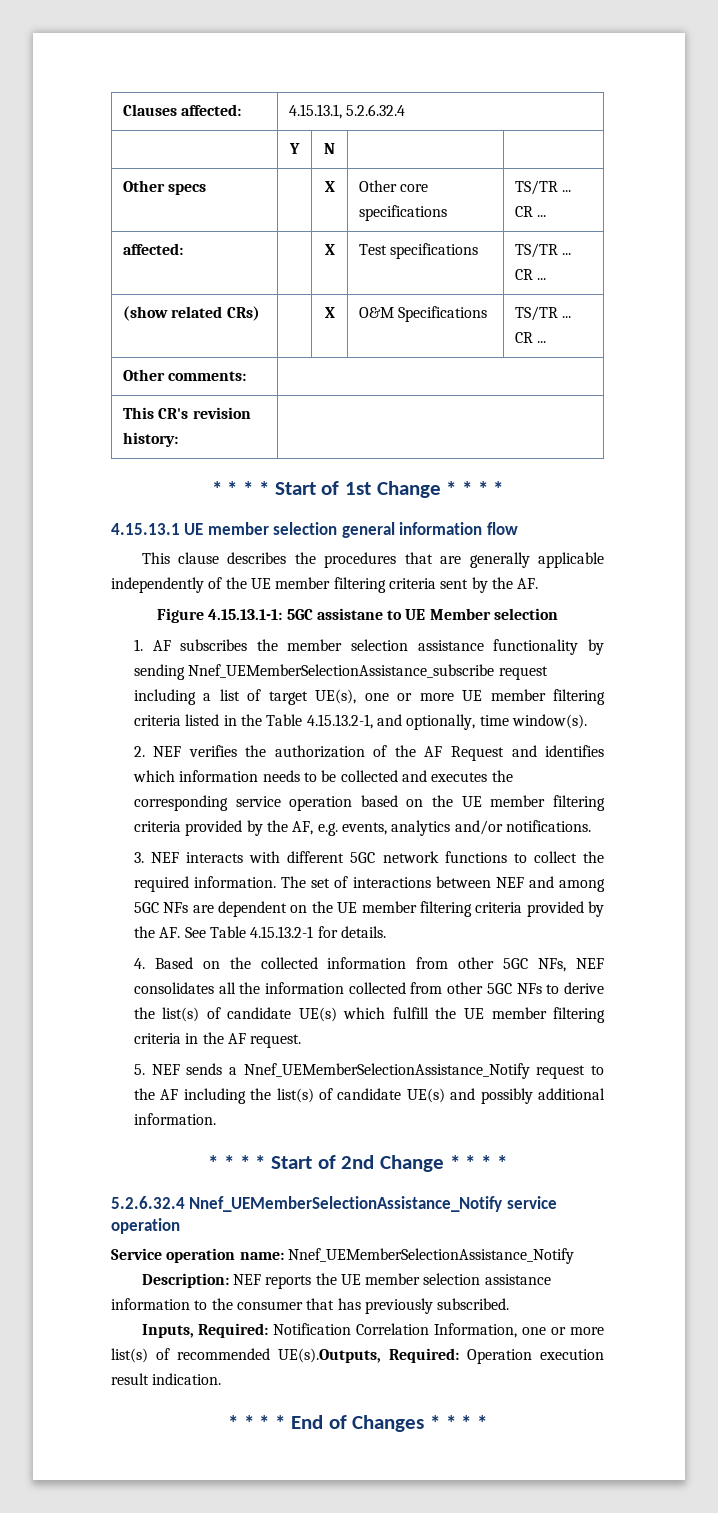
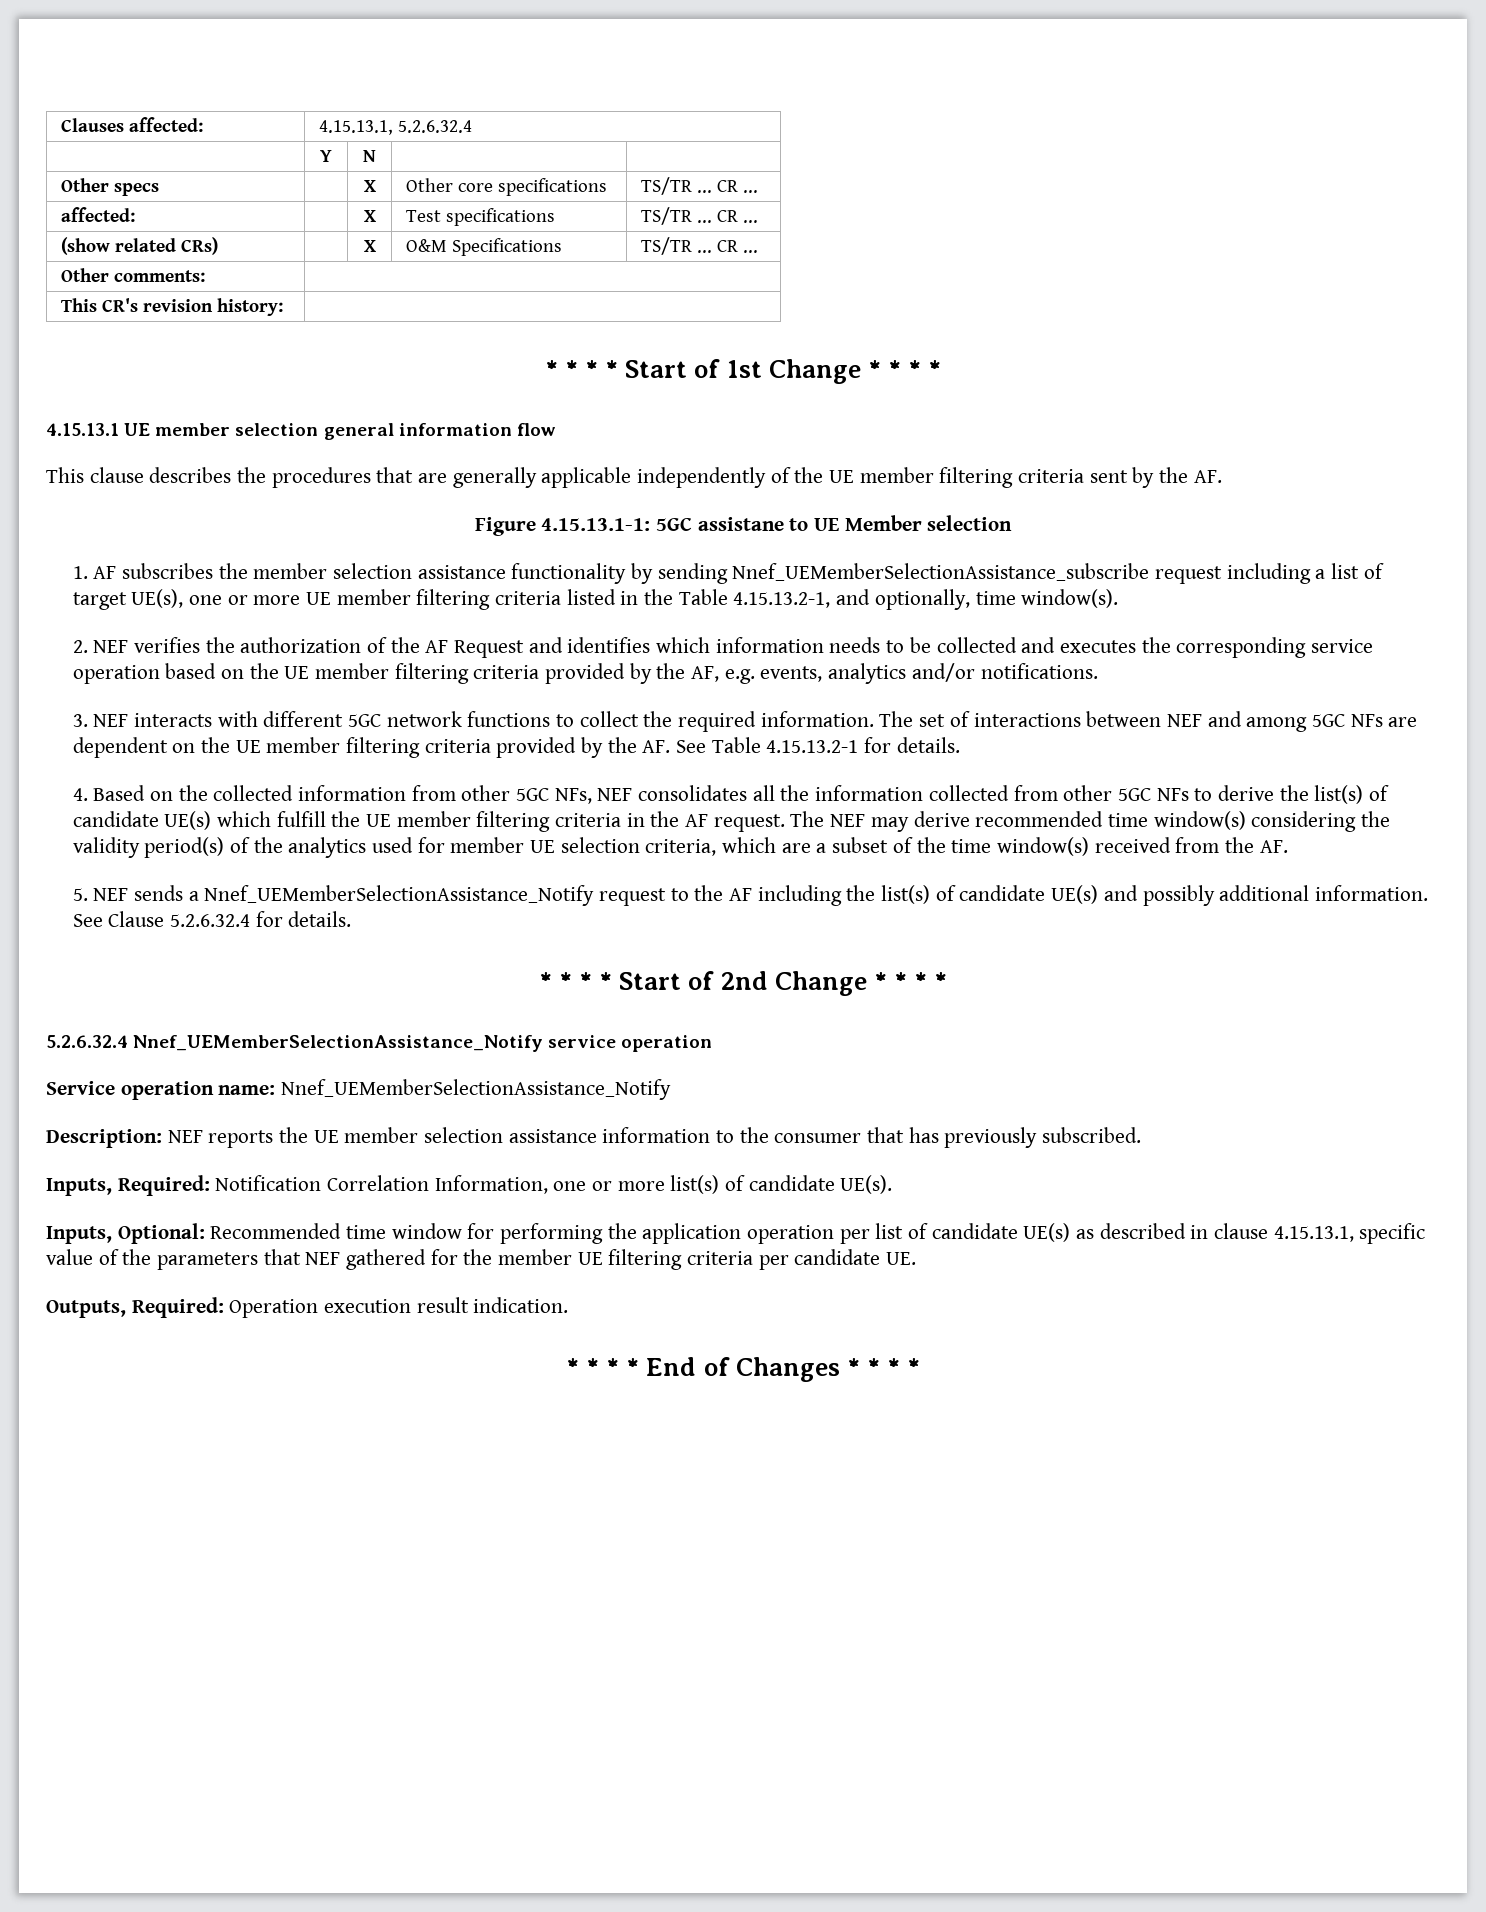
+ The NEF may derive recommended time window(s) considering the validity period(s) of the analytics used for member UE selection criteria, which are a subset of the time window(s) received from the AF.
+ See Clause 5.2.6.32.4 for details.
- Inputs, Required: Notification Correlation Information, one or more list(s) of recommended UE(s).Outputs, Required: Operation execution result indication.
+ Inputs, Required: Notification Correlation Information, one or more list(s) of candidate UE(s).
+ Inputs, Optional: Recommended time window for performing the application operation per list of candidate UE(s) as described in clause 4.15.13.1, specific value of the parameters that NEF gathered for the member UE filtering criteria per candidate UE.
+ Outputs, Required: Operation execution result indication.

